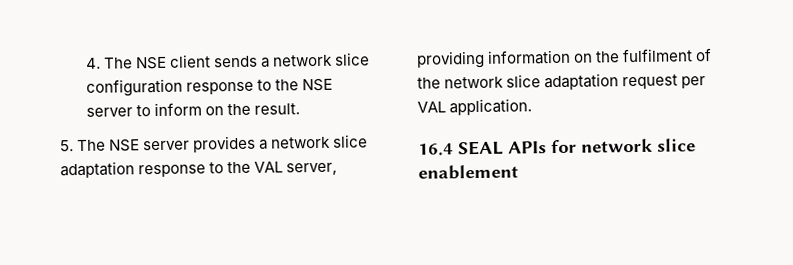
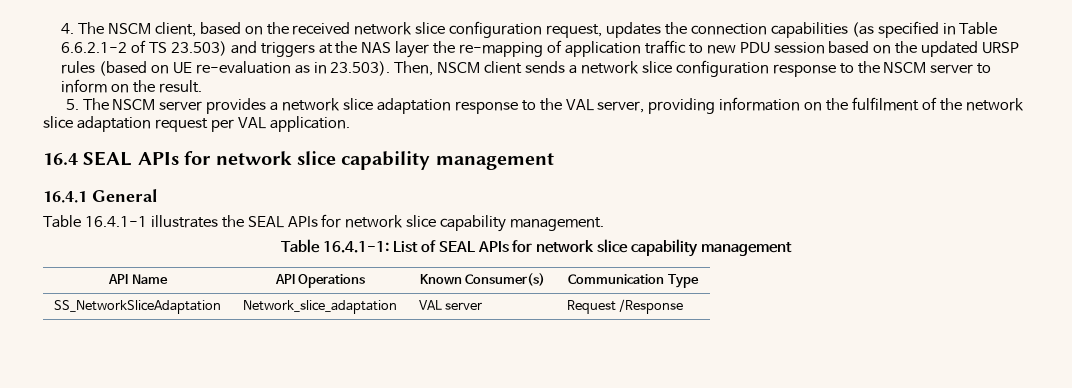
- 4. The NSE client sends a network slice configuration response to the NSE server to inform on the result.
+ 4. The NSCM client, based on the received network slice configuration request, updates the connection capabilities (as specified in Table 6.6.2.1-2 of TS 23.503) and triggers at the NAS layer the re-mapping of application traffic to new PDU session based on the updated URSP rules (based on UE re-evaluation as in 23.503). Then, NSCM client sends a network slice configuration response to the NSCM server to inform on the result.
- 5. The NSE server provides a network slice adaptation response to the VAL server, providing information on the fulfilment of the network slice adaptation request per VAL application.
+ 5. The NSCM server provides a network slice adaptation response to the VAL server, providing information on the fulfilment of the network slice adaptation request per VAL application.
- 16.4 SEAL APIs for network slice enablement
+ 16.4 SEAL APIs for network slice capability management
+ 16.4.1 General
+ Table 16.4.1-1 illustrates the SEAL APIs for network slice capability management.
+ Table 16.4.1-1: List of SEAL APIs for network slice capability management
+ API Name | API Operations | Known Consumer(s) | Communication Type
+ SS_NetworkSliceAdaptation | Network_slice_adaptation | VAL server | Request /Response

